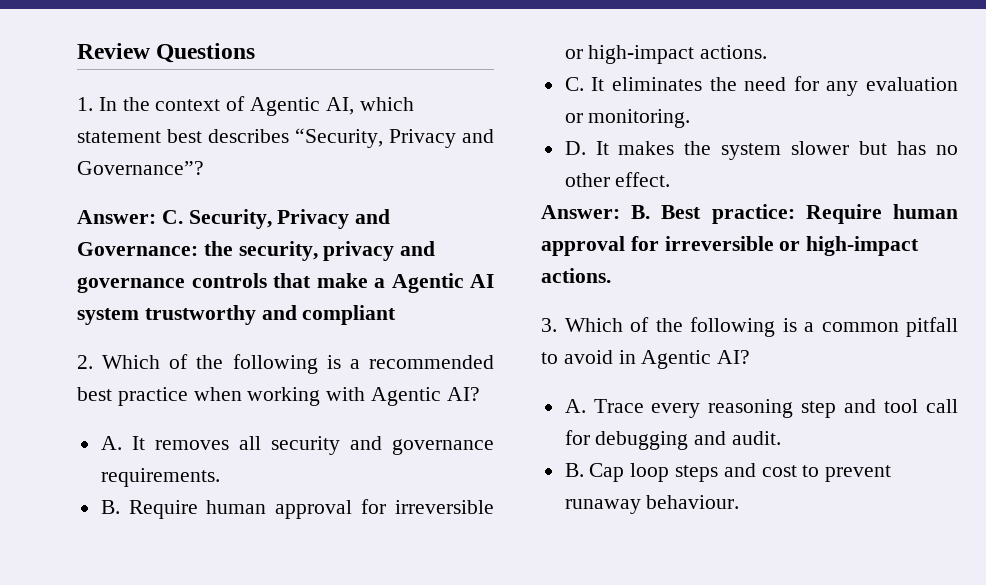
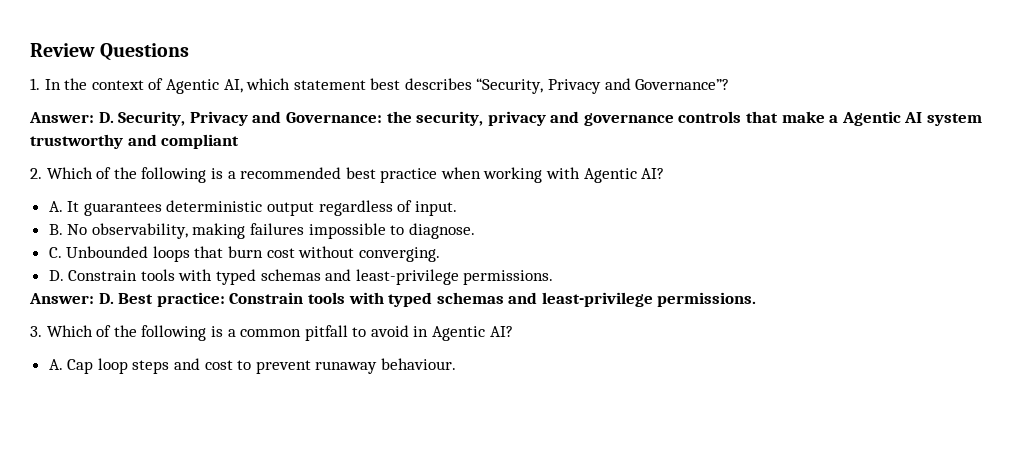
- Answer: C. Security, Privacy and Governance: the security, privacy and governance controls that make a Agentic AI system trustworthy and compliant
+ Answer: D. Security, Privacy and Governance: the security, privacy and governance controls that make a Agentic AI system trustworthy and compliant
- A. It removes all security and governance requirements.
- B. Require human approval for irreversible or high-impact actions.
- C. It eliminates the need for any evaluation or monitoring.
- D. It makes the system slower but has no other effect.
- Answer: B. Best practice: Require human approval for irreversible or high-impact actions.
+ A. It guarantees deterministic output regardless of input.
+ B. No observability, making failures impossible to diagnose.
+ C. Unbounded loops that burn cost without converging.
+ D. Constrain tools with typed schemas and least-privilege permissions.
+ Answer: D. Best practice: Constrain tools with typed schemas and least-privilege permissions.
- A. Trace every reasoning step and tool call for debugging and audit.
- B. Cap loop steps and cost to prevent runaway behaviour.
+ A. Cap loop steps and cost to prevent runaway behaviour.

